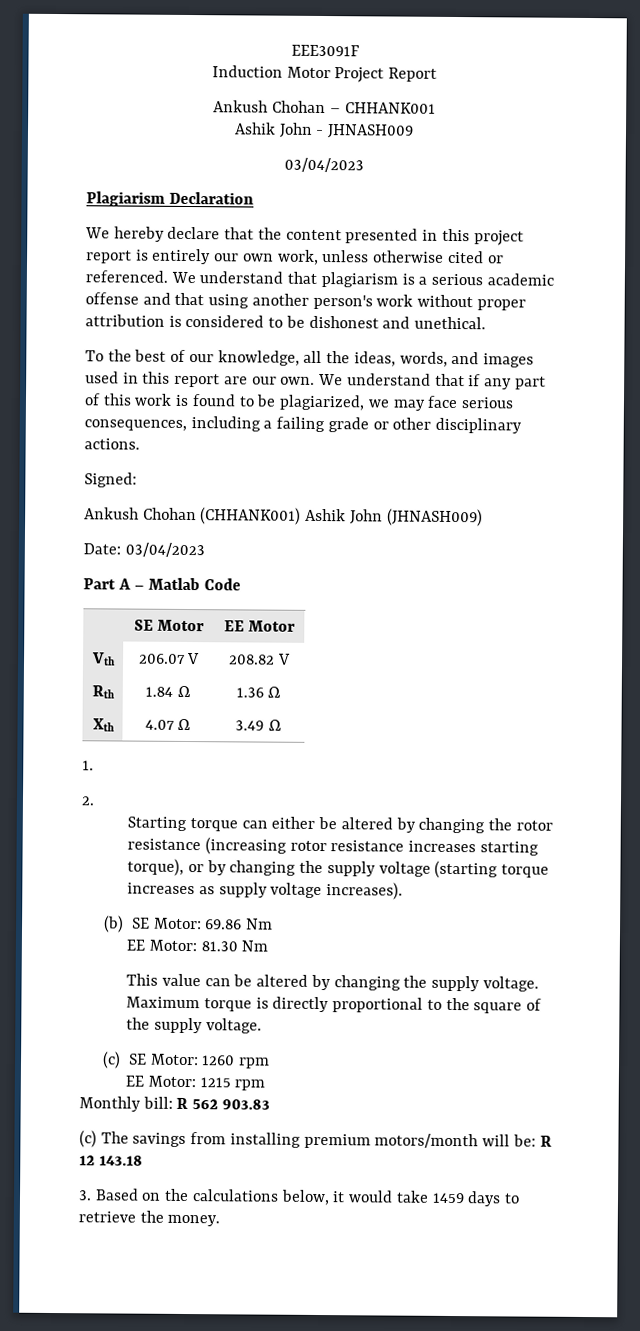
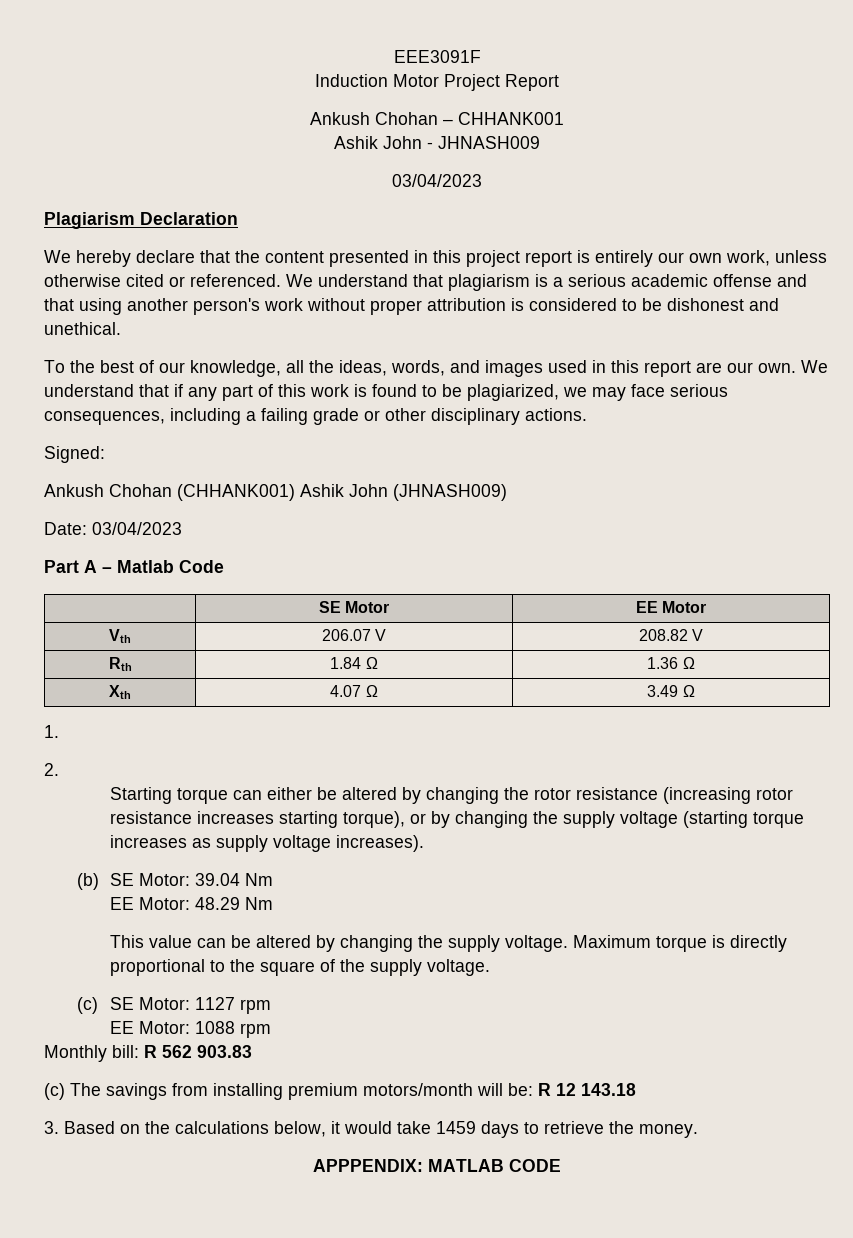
- (b) SE Motor: 69.86 Nm
+ (b) SE Motor: 39.04 Nm
- EE Motor: 81.30 Nm
+ EE Motor: 48.29 Nm
- (c) SE Motor: 1260 rpm
+ (c) SE Motor: 1127 rpm
- EE Motor: 1215 rpm
+ EE Motor: 1088 rpm
+ APPPENDIX: MATLAB CODE

